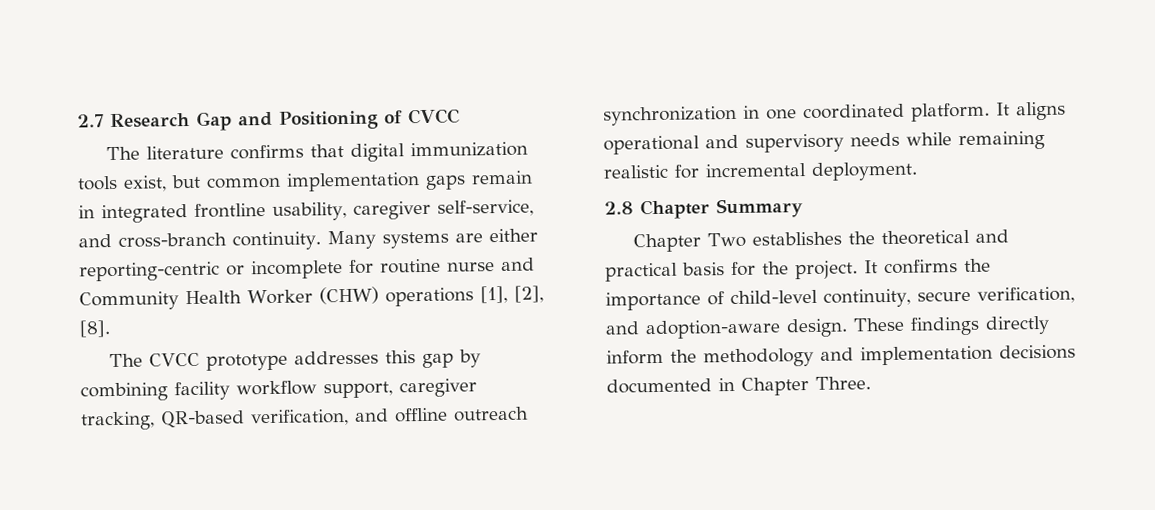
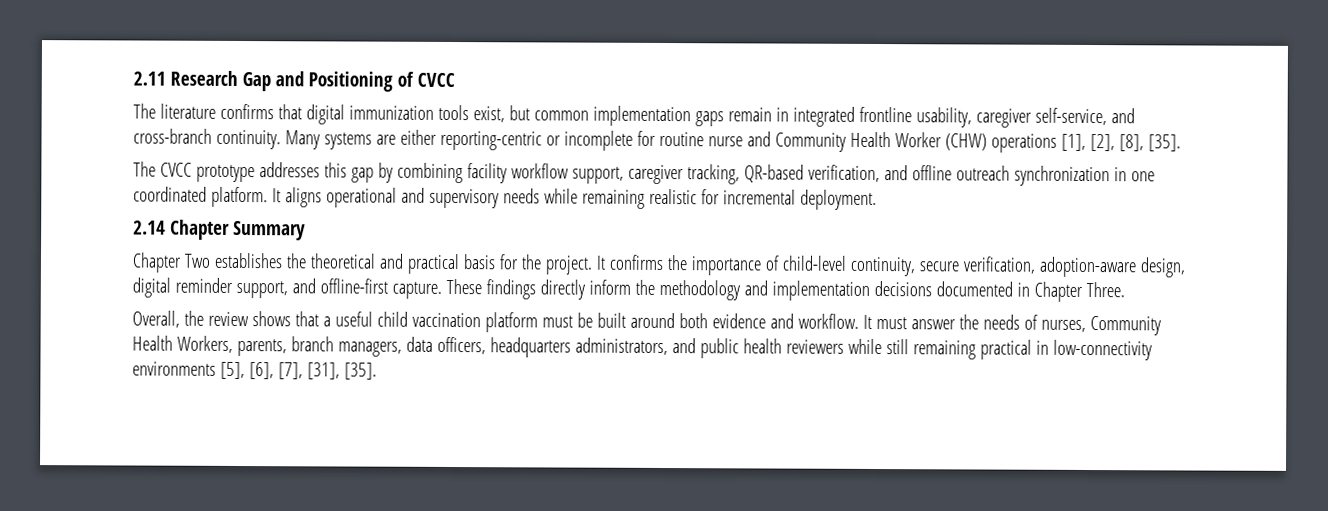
- 2.7 Research Gap and Positioning of CVCC
+ 2.11 Research Gap and Positioning of CVCC
- Many systems are either reporting-centric or incomplete for routine nurse and Community Health Worker (CHW) operations [1], [2], [8].
+ Many systems are either reporting-centric or incomplete for routine nurse and Community Health Worker (CHW) operations [1], [2], [8], [35].
- 2.8 Chapter Summary
+ 2.14 Chapter Summary
- It confirms the importance of child-level continuity, secure verification, and adoption-aware design.
+ It confirms the importance of child-level continuity, secure verification, adoption-aware design, digital reminder support, and offline-first capture.
+ Overall, the review shows that a useful child vaccination platform must be built around both evidence and workflow. It must answer the needs of nurses, Community Health Workers, parents, branch managers, data officers, headquarters administrators, and public health reviewers while still remaining practical in low-connectivity environments [5], [6], [7], [31], [35].

